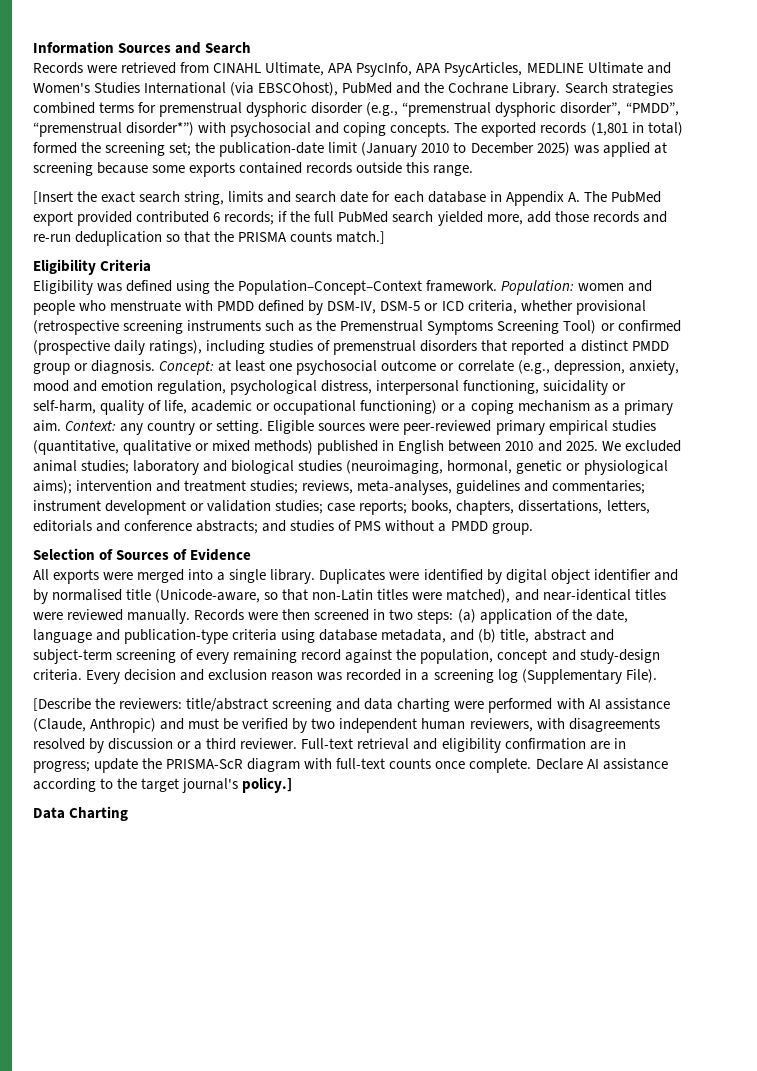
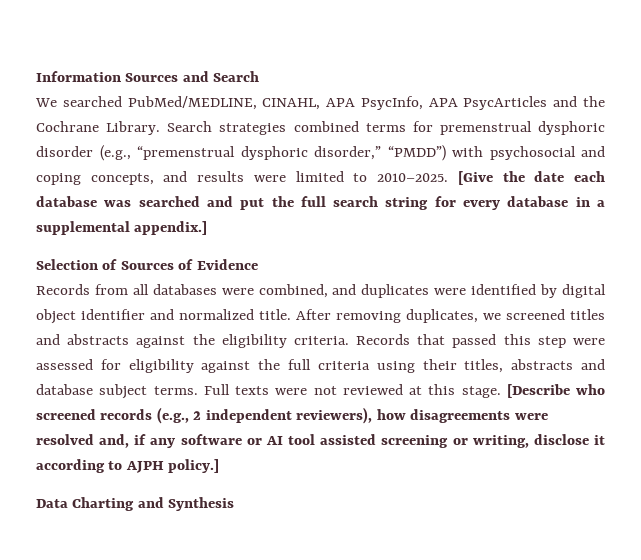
- Records were retrieved from CINAHL Ultimate, APA PsycInfo, APA PsycArticles, MEDLINE Ultimate and Women's Studies International (via EBSCOhost), PubMed and the Cochrane Library.
+ We searched PubMed/MEDLINE, CINAHL, APA PsycInfo, APA PsycArticles and the Cochrane Library.
- Search strategies combined terms for premenstrual dysphoric disorder (e.g., “premenstrual dysphoric disorder”, “PMDD”, “premenstrual disorder*”) with psychosocial and coping concepts. The exported records (1,801 in total) formed the screening set; the publication-date limit (January 2010 to December 2025) was applied at screening because some exports contained records outside this range.
- [Insert the exact search string, limits and search date for each database in Appendix A. The PubMed export provided contributed 6 records; if the full PubMed search yielded more, add those records and re-run deduplication so that the PRISMA counts match.]
- Eligibility Criteria
- Eligibility was defined using the Population–Concept–Context framework. Population: women and people who menstruate with PMDD defined by DSM-IV, DSM-5 or ICD criteria, whether provisional (retrospective screening instruments such as the Premenstrual Symptoms Screening Tool) or confirmed (prospective daily ratings), including studies of premenstrual disorders that reported a distinct PMDD group or diagnosis. Concept: at least one psychosocial outcome or correlate (e.g., depression, anxiety, mood and emotion regulation, psychological distress, interpersonal functioning, suicidality or self-harm, quality of life, academic or occupational functioning) or a coping mechanism as a primary aim. Context: any country or setting. Eligible sources were peer-reviewed primary empirical studies (quantitative, qualitative or mixed methods) published in English between 2010 and 2025. We excluded animal studies; laboratory and biological studies (neuroimaging, hormonal, genetic or physiological aims); intervention and treatment studies; reviews, meta-analyses, guidelines and commentaries; instrument development or validation studies; case reports; books, chapters, dissertations, letters, editorials and conference abstracts; and studies of PMS without a PMDD group.
+ Search strategies combined terms for premenstrual dysphoric disorder (e.g., “premenstrual dysphoric disorder,” “PMDD”) with psychosocial and coping concepts, and results were limited to 2010–2025. [Give the date each database was searched and put the full search string for every database in a supplemental appendix.]
- All exports were merged into a single library. Duplicates were identified by digital object identifier and by normalised title (Unicode-aware, so that non-Latin titles were matched), and near-identical titles were reviewed manually. Records were then screened in two steps: (a) application of the date, language and publication-type criteria using database metadata, and (b) title, abstract and subject-term screening of every remaining record against the population, concept and study-design criteria. Every decision and exclusion reason was recorded in a screening log (Supplementary File).
- [Describe the reviewers: title/abstract screening and data charting were performed with AI assistance (Claude, Anthropic) and must be verified by two independent human reviewers, with disagreements resolved by discussion or a third reviewer. Full-text retrieval and eligibility confirmation are in progress; update the PRISMA-ScR diagram with full-text counts once complete. Declare AI assistance according to the target journal's policy.]
+ Records from all databases were combined, and duplicates were identified by digital object identifier and normalized title. After removing duplicates, we screened titles and abstracts against the eligibility criteria. Records that passed this step were assessed for eligibility against the full criteria using their titles, abstracts and database subject terms. Full texts were not reviewed at this stage. [Describe who screened records (e.g., 2 independent reviewers), how disagreements were resolved and, if any software or AI tool assisted screening or writing, disclose it according to AJPH policy.]
- Data Charting
+ Data Charting and Synthesis

